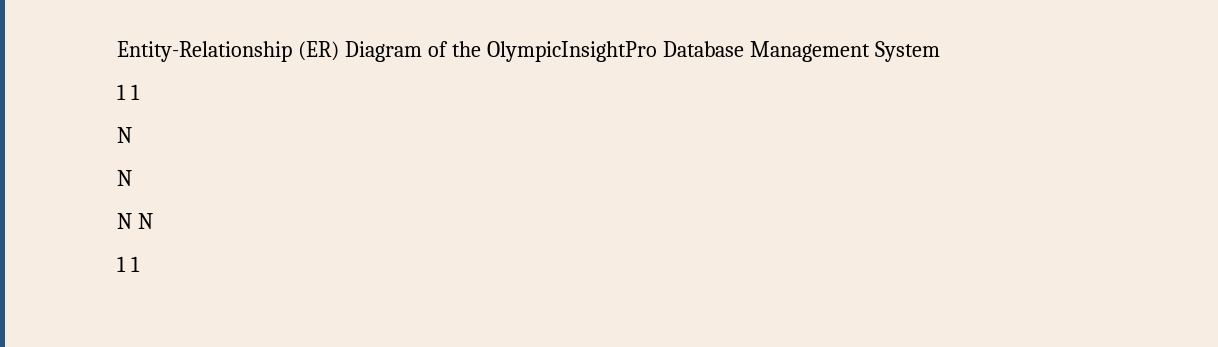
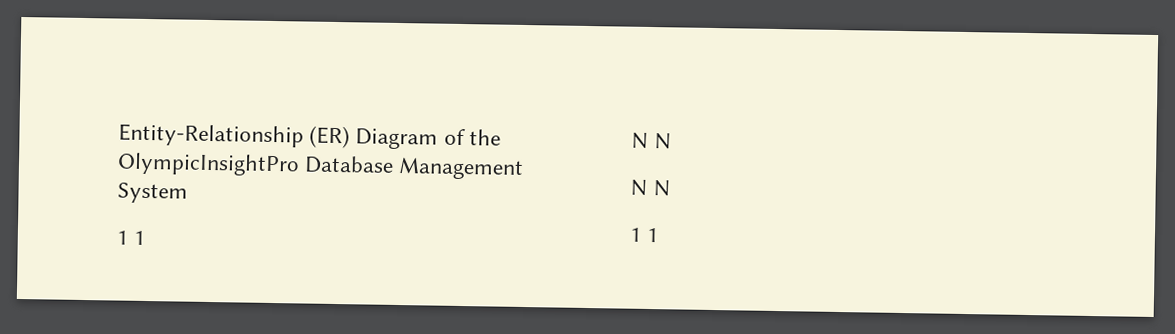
  Entity-Relationship (ER) Diagram of the OlympicInsightPro Database Management System
  1 1
- N
- N
+ N N

